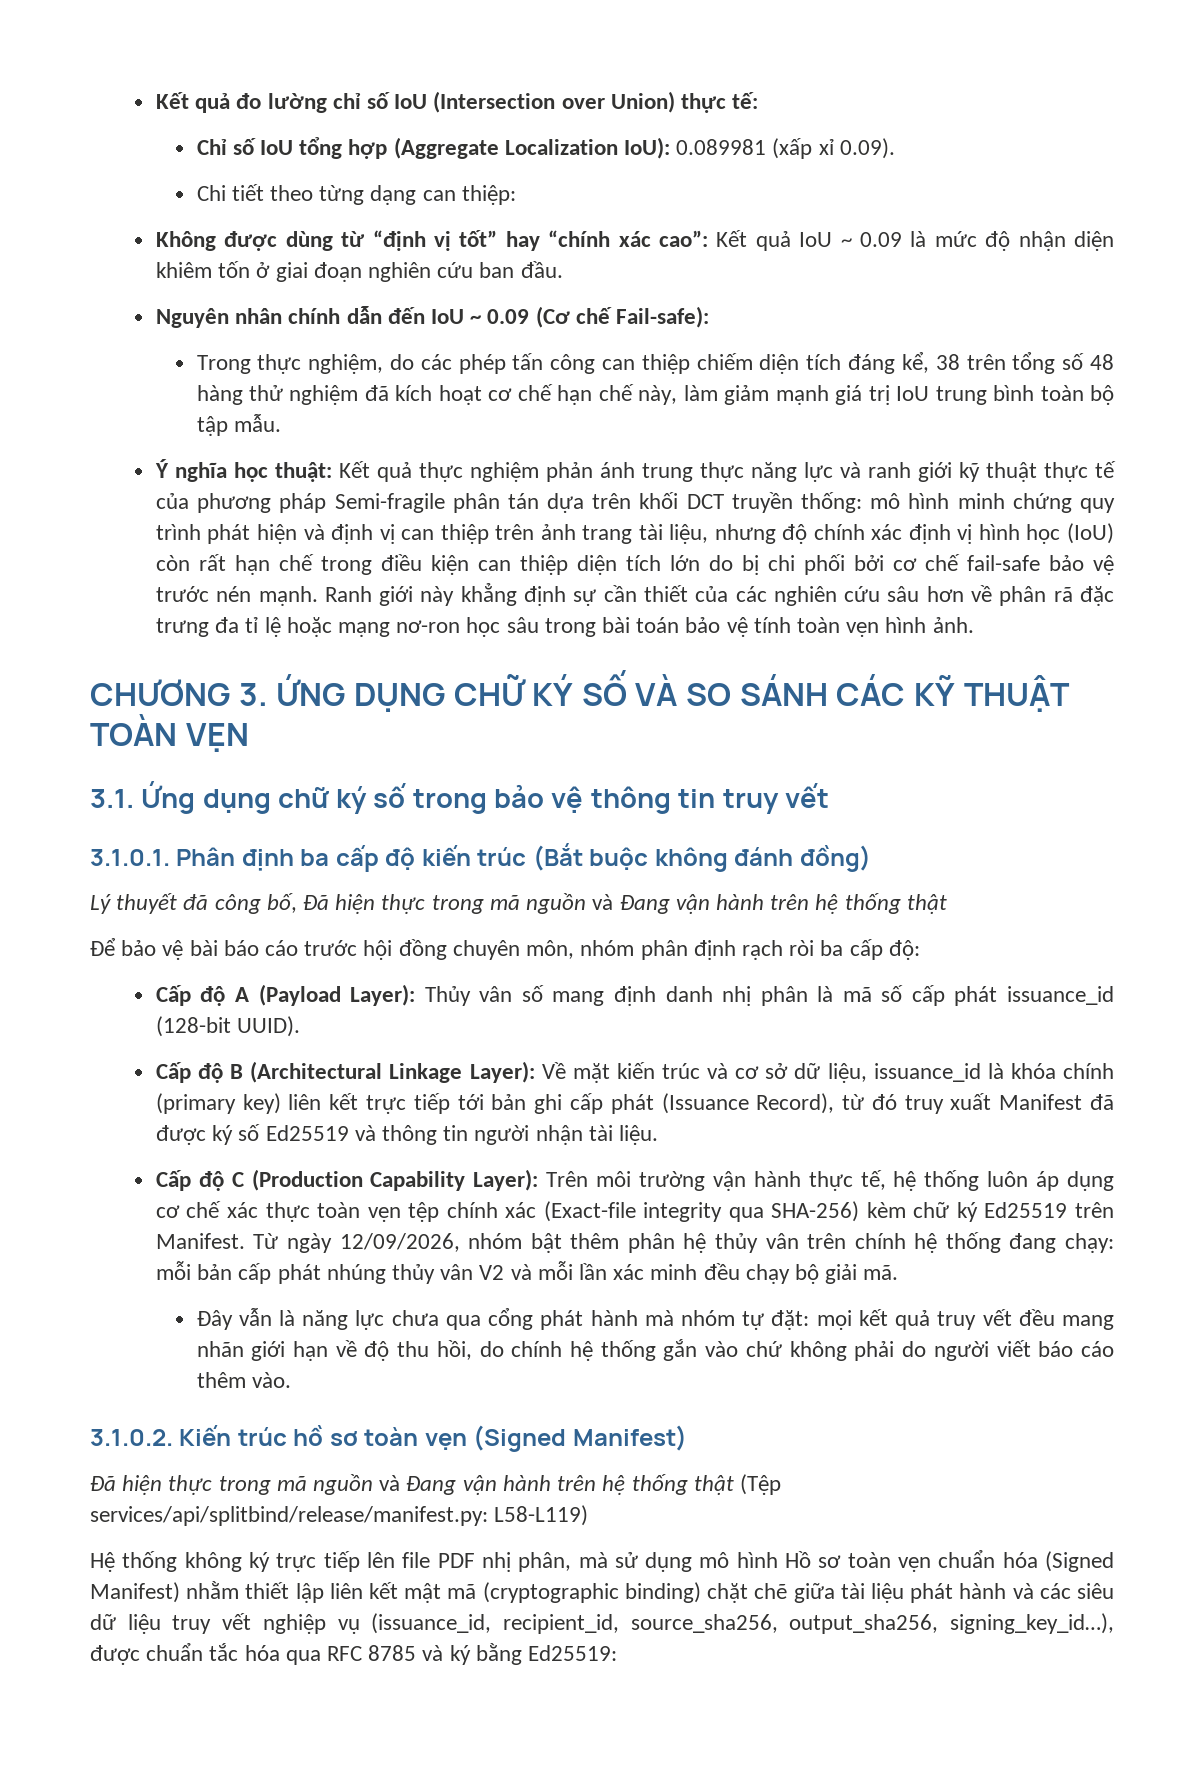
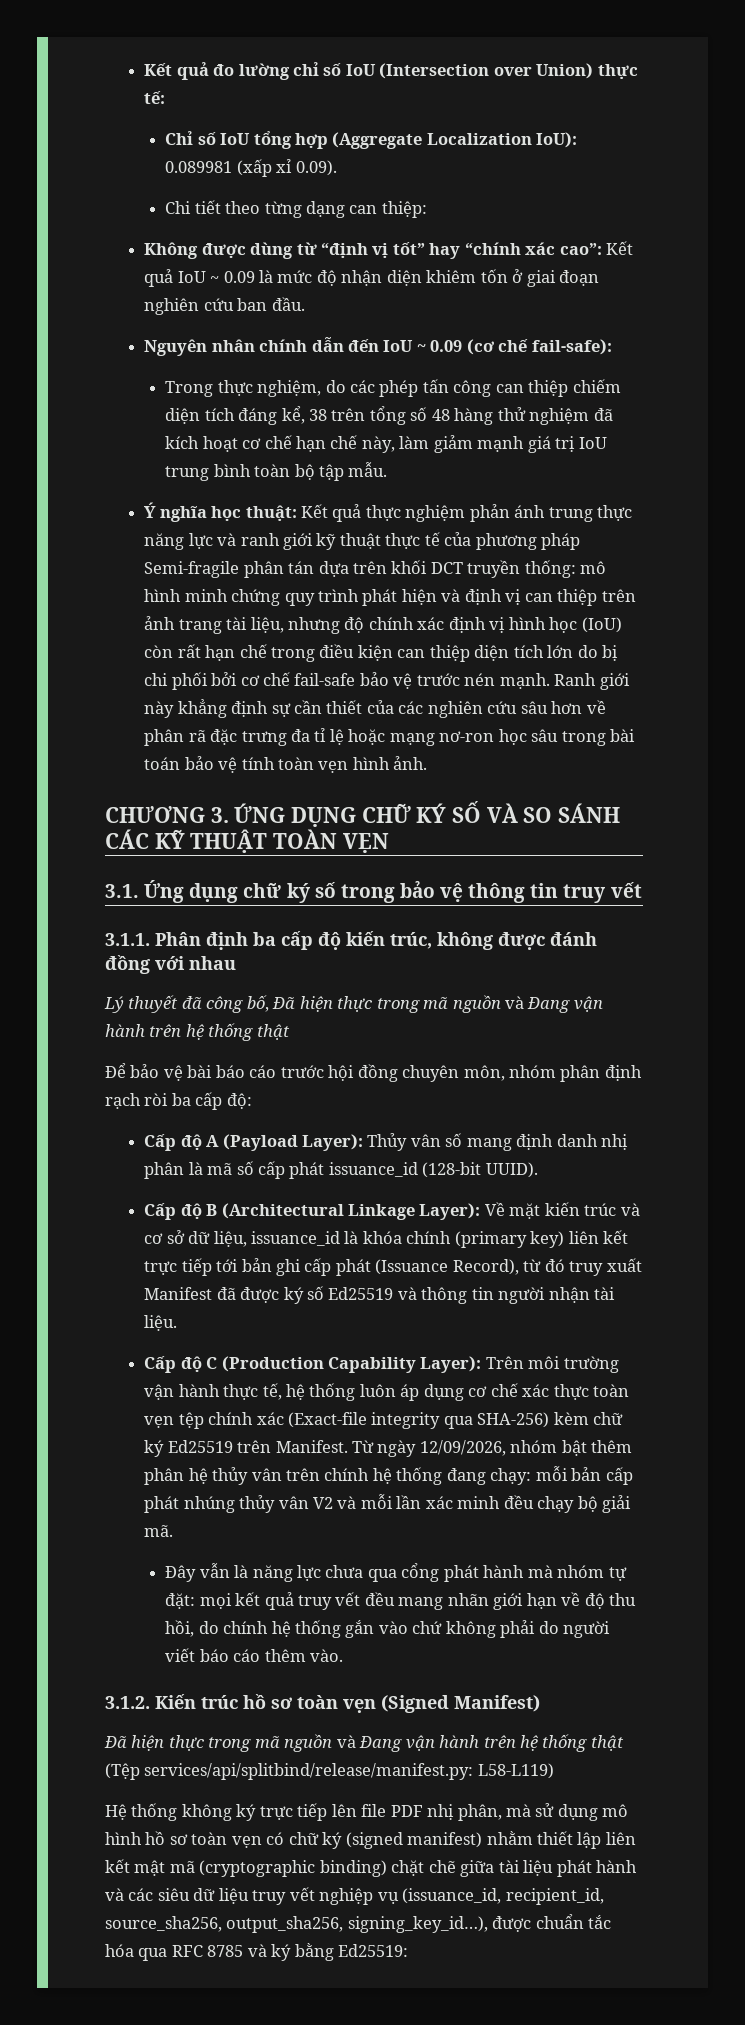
- Nguyên nhân chính dẫn đến IoU ~ 0.09 (Cơ chế Fail-safe):
+ Nguyên nhân chính dẫn đến IoU ~ 0.09 (cơ chế fail-safe):
- 3.1.0.1. Phân định ba cấp độ kiến trúc (Bắt buộc không đánh đồng)
+ 3.1.1. Phân định ba cấp độ kiến trúc, không được đánh đồng với nhau
- 3.1.0.2. Kiến trúc hồ sơ toàn vẹn (Signed Manifest)
+ 3.1.2. Kiến trúc hồ sơ toàn vẹn (Signed Manifest)
- Hệ thống không ký trực tiếp lên file PDF nhị phân, mà sử dụng mô hình Hồ sơ toàn vẹn chuẩn hóa (Signed Manifest) nhằm thiết lập liên kết mật mã (cryptographic binding) chặt chẽ giữa tài liệu phát hành và các siêu dữ liệu truy vết nghiệp vụ (issuance_id, recipient_id, source_sha256, output_sha256, signing_key_id…), được chuẩn tắc hóa qua RFC 8785 và ký bằng Ed25519:
+ Hệ thống không ký trực tiếp lên file PDF nhị phân, mà sử dụng mô hình hồ sơ toàn vẹn có chữ ký (signed manifest) nhằm thiết lập liên kết mật mã (cryptographic binding) chặt chẽ giữa tài liệu phát hành và các siêu dữ liệu truy vết nghiệp vụ (issuance_id, recipient_id, source_sha256, output_sha256, signing_key_id…), được chuẩn tắc hóa qua RFC 8785 và ký bằng Ed25519:

